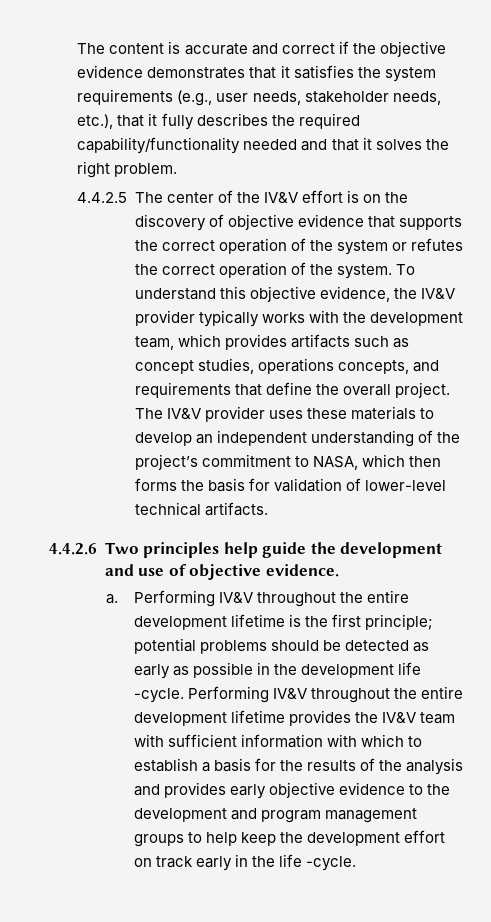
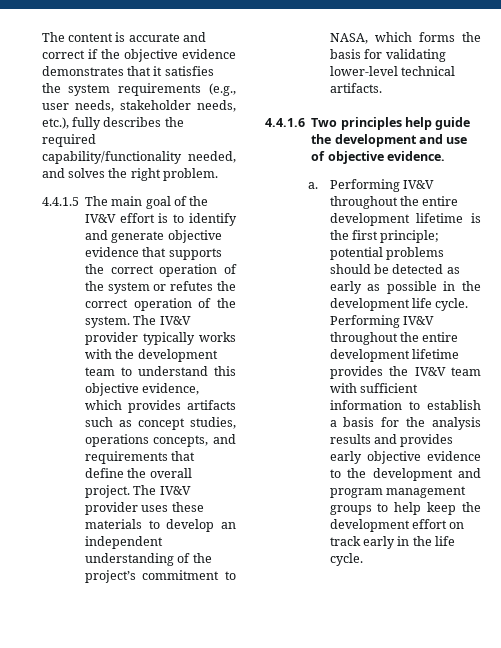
- The content is accurate and correct if the objective evidence demonstrates that it satisfies the system requirements (e.g., user needs, stakeholder needs, etc.), that it fully describes the required capability/functionality needed and that it solves the right problem.
+ The content is accurate and correct if the objective evidence demonstrates that it satisfies the system requirements (e.g., user needs, stakeholder needs, etc.), fully describes the required capability/functionality needed, and solves the right problem.
- 4.4.2.5 The center of the IV&V effort is on the discovery of objective evidence that supports the correct operation of the system or refutes the correct operation of the system.
+ 4.4.1.5 The main goal of the IV&V effort is to identify and generate objective evidence that supports the correct operation of the system or refutes the correct operation of the system.
- To understand this objective evidence, the IV&V provider typically works with the development team, which provides artifacts such as concept studies, operations concepts, and requirements that define the overall project.
+ The IV&V provider typically works with the development team to understand this objective evidence, which provides artifacts such as concept studies, operations concepts, and requirements that define the overall project.
- The IV&V provider uses these materials to develop an independent understanding of the project’s commitment to NASA, which then forms the basis for validation of lower-level technical artifacts.
+ The IV&V provider uses these materials to develop an independent understanding of the project’s commitment to NASA, which forms the basis for validating lower-level technical artifacts.
- 4.4.2.6 Two principles help guide the development and use of objective evidence.
+ 4.4.1.6 Two principles help guide the development and use of objective evidence.
- Performing IV&V throughout the entire development lifetime is the first principle; potential problems should be detected as early as possible in the development life -cycle.
+ Performing IV&V throughout the entire development lifetime is the first principle; potential problems should be detected as early as possible in the development life cycle.
- Performing IV&V throughout the entire development lifetime provides the IV&V team with sufficient information with which to establish a basis for the results of the analysis and provides early objective evidence to the development and program management groups to help keep the development effort on track early in the life -cycle.
+ Performing IV&V throughout the entire development lifetime provides the IV&V team with sufficient information to establish a basis for the analysis results and provides early objective evidence to the development and program management groups to help keep the development effort on track early in the life cycle.

